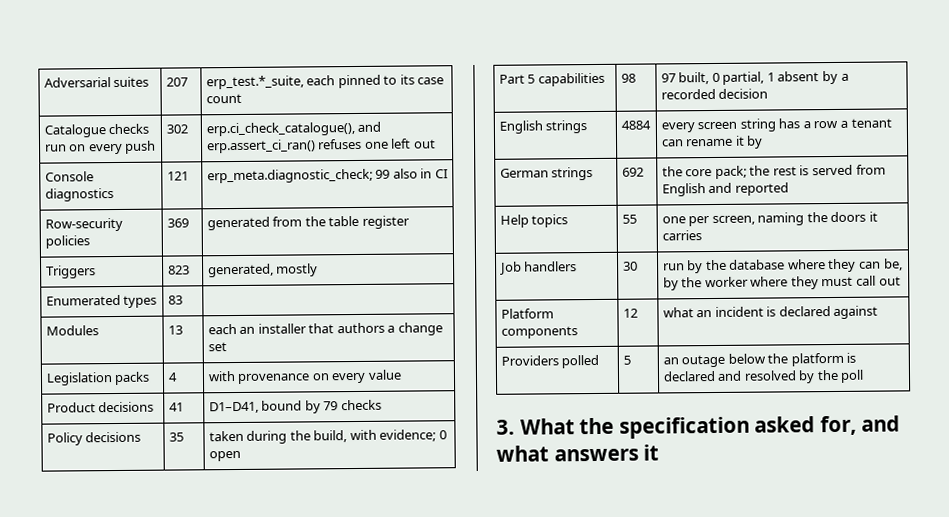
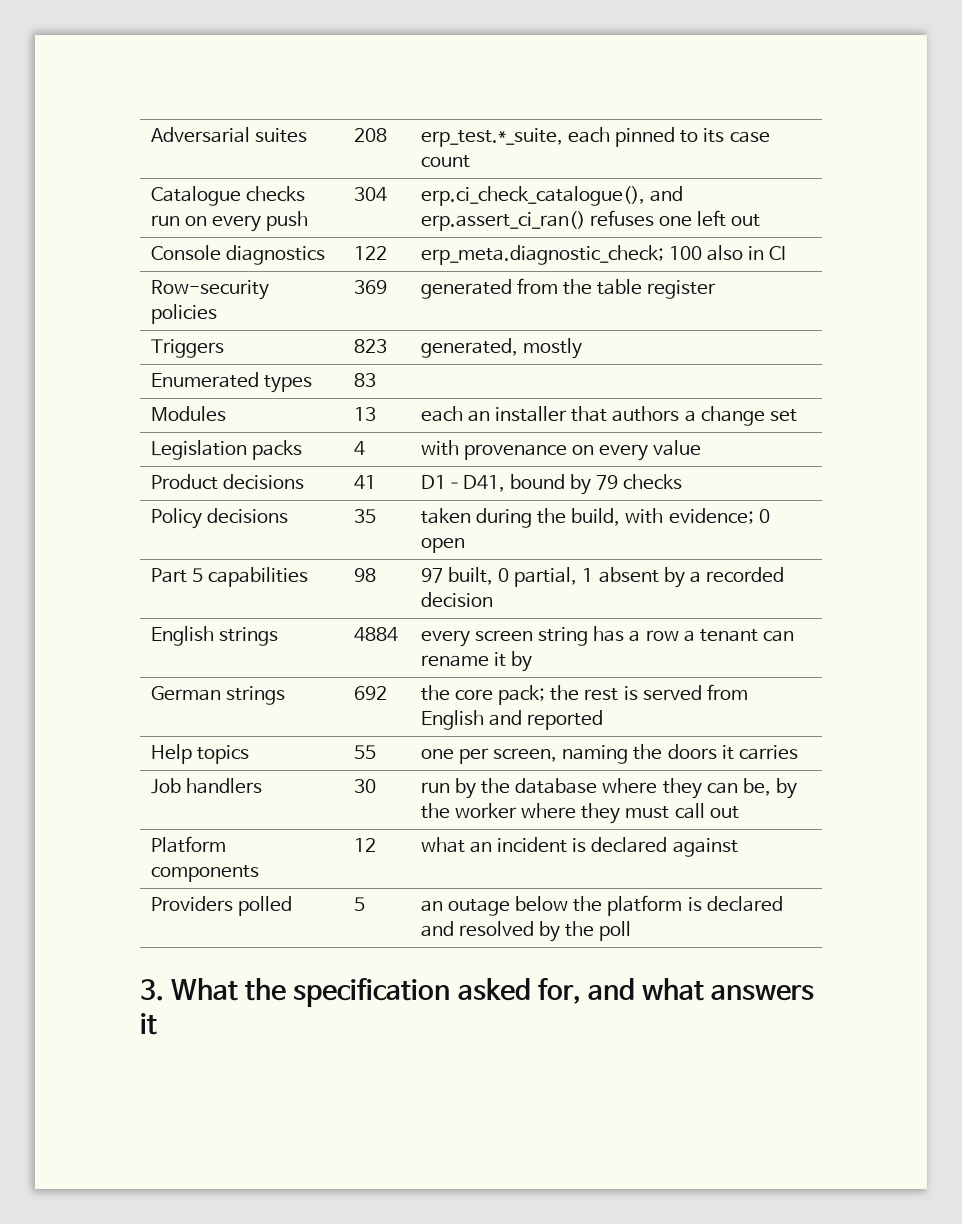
- Adversarial suites | 207 | erp_test.*_suite, each pinned to its case count
+ Adversarial suites | 208 | erp_test.*_suite, each pinned to its case count
- Catalogue checks run on every push | 302 | erp.ci_check_catalogue(), and erp.assert_ci_ran() refuses one left out
+ Catalogue checks run on every push | 304 | erp.ci_check_catalogue(), and erp.assert_ci_ran() refuses one left out
- Console diagnostics | 121 | erp_meta.diagnostic_check; 99 also in CI
+ Console diagnostics | 122 | erp_meta.diagnostic_check; 100 also in CI

